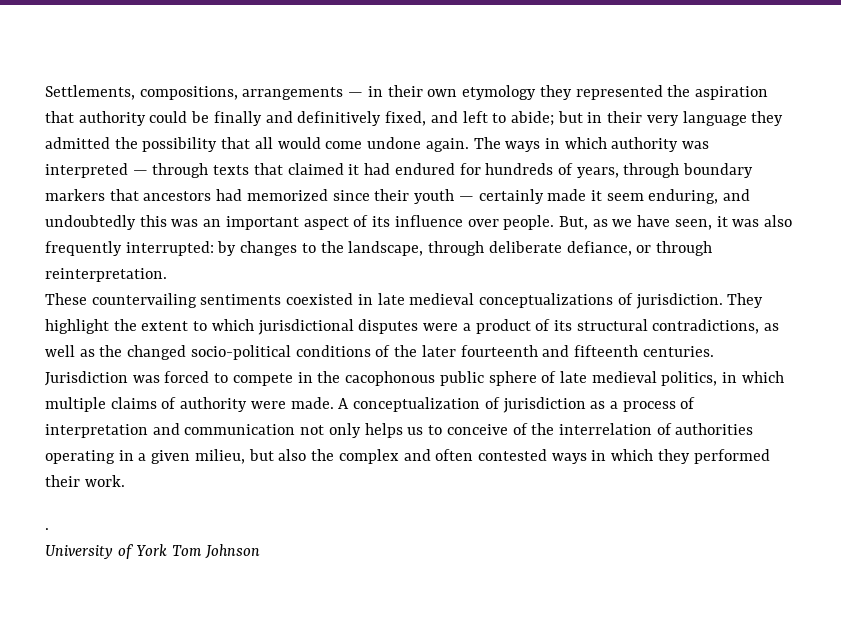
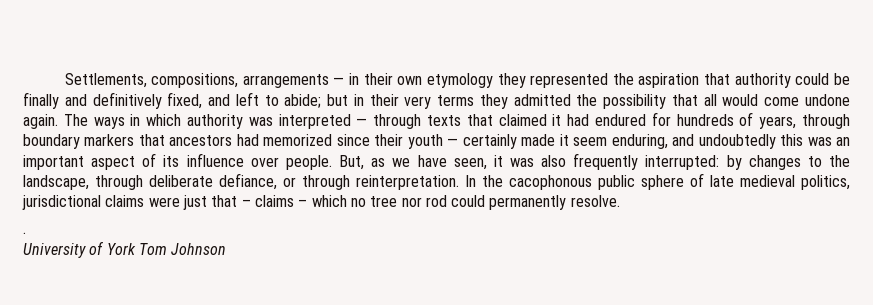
- Settlements, compositions, arrangements — in their own etymology they represented the aspiration that authority could be finally and definitively fixed, and left to abide; but in their very language they admitted the possibility that all would come undone again.
+ Settlements, compositions, arrangements — in their own etymology they represented the aspiration that authority could be finally and definitively fixed, and left to abide; but in their very terms they admitted the possibility that all would come undone again.
- But, as we have seen, it was also frequently interrupted: by changes to the landscape, through deliberate defiance, or through reinterpretation.
- These countervailing sentiments coexisted in late medieval conceptualizations of jurisdiction. They highlight the extent to which jurisdictional disputes were a product of its structural contradictions, as well as the changed socio-political conditions of the later fourteenth and fifteenth centuries. Jurisdiction was forced to compete in the cacophonous public sphere of late medieval politics, in which multiple claims of authority were made. A conceptualization of jurisdiction as a process of interpretation and communication not only helps us to conceive of the interrelation of authorities operating in a given milieu, but also the complex and often contested ways in which they performed their work.
+ But, as we have seen, it was also frequently interrupted: by changes to the landscape, through deliberate defiance, or through reinterpretation. In the cacophonous public sphere of late medieval politics, jurisdictional claims were just that – claims – which no tree nor rod could permanently resolve.

